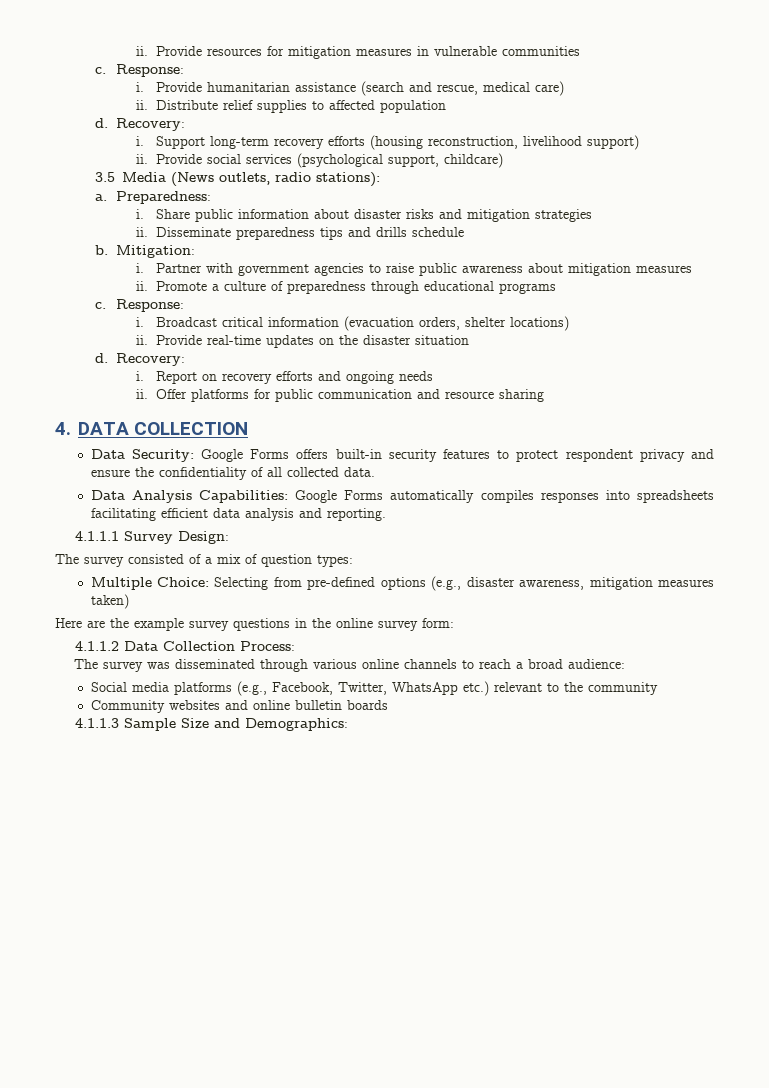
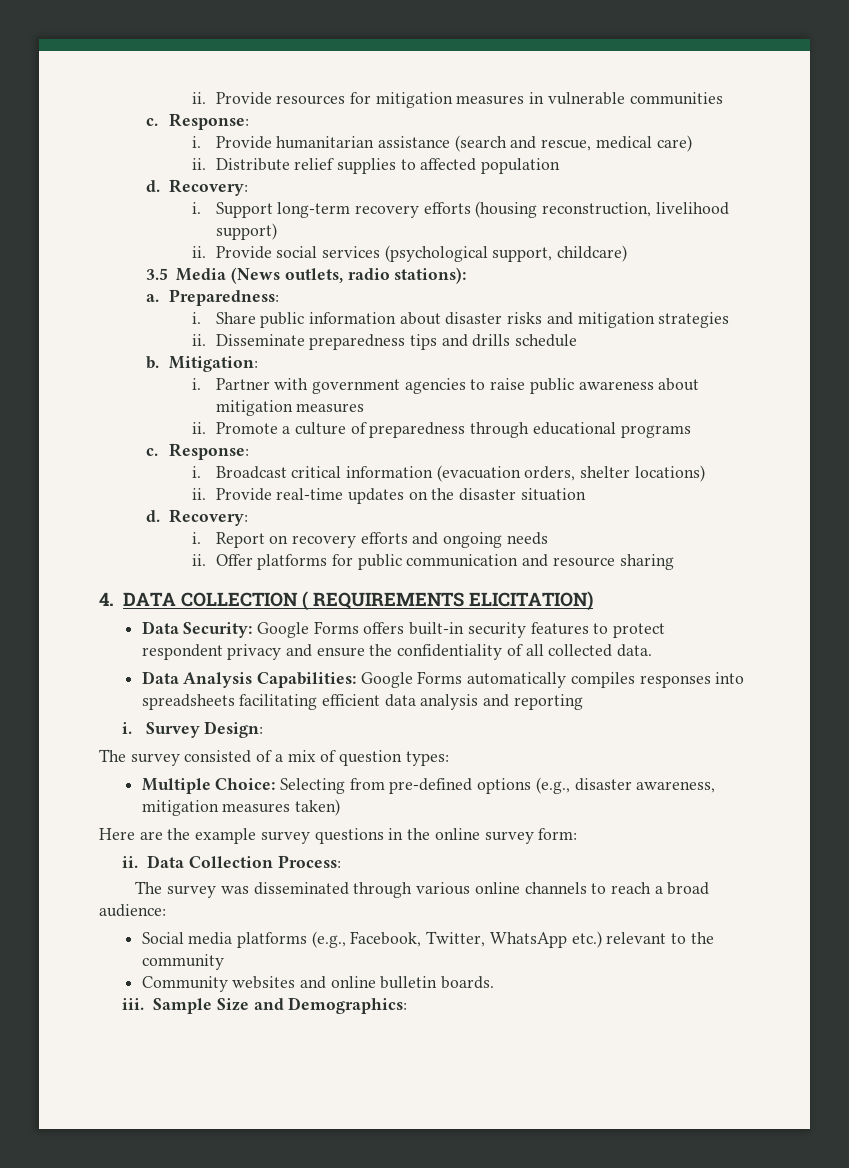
- 4. DATA COLLECTION
+ 4. DATA COLLECTION ( REQUIREMENTS ELICITATION)
- Data Analysis Capabilities: Google Forms automatically compiles responses into spreadsheets facilitating efficient data analysis and reporting.
- 4.1.1.1 Survey Design:
+ Data Analysis Capabilities: Google Forms automatically compiles responses into spreadsheets facilitating efficient data analysis and reporting
+ i. Survey Design:
- 4.1.1.2 Data Collection Process:
+ ii. Data Collection Process:
- Community websites and online bulletin boards
- 4.1.1.3 Sample Size and Demographics:
+ Community websites and online bulletin boards.
+ iii. Sample Size and Demographics:

